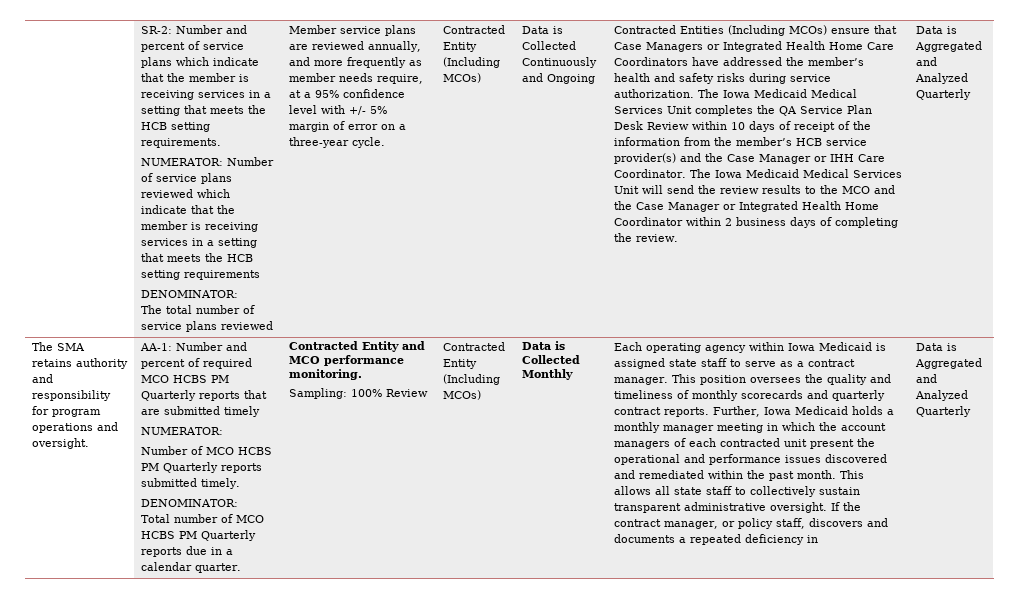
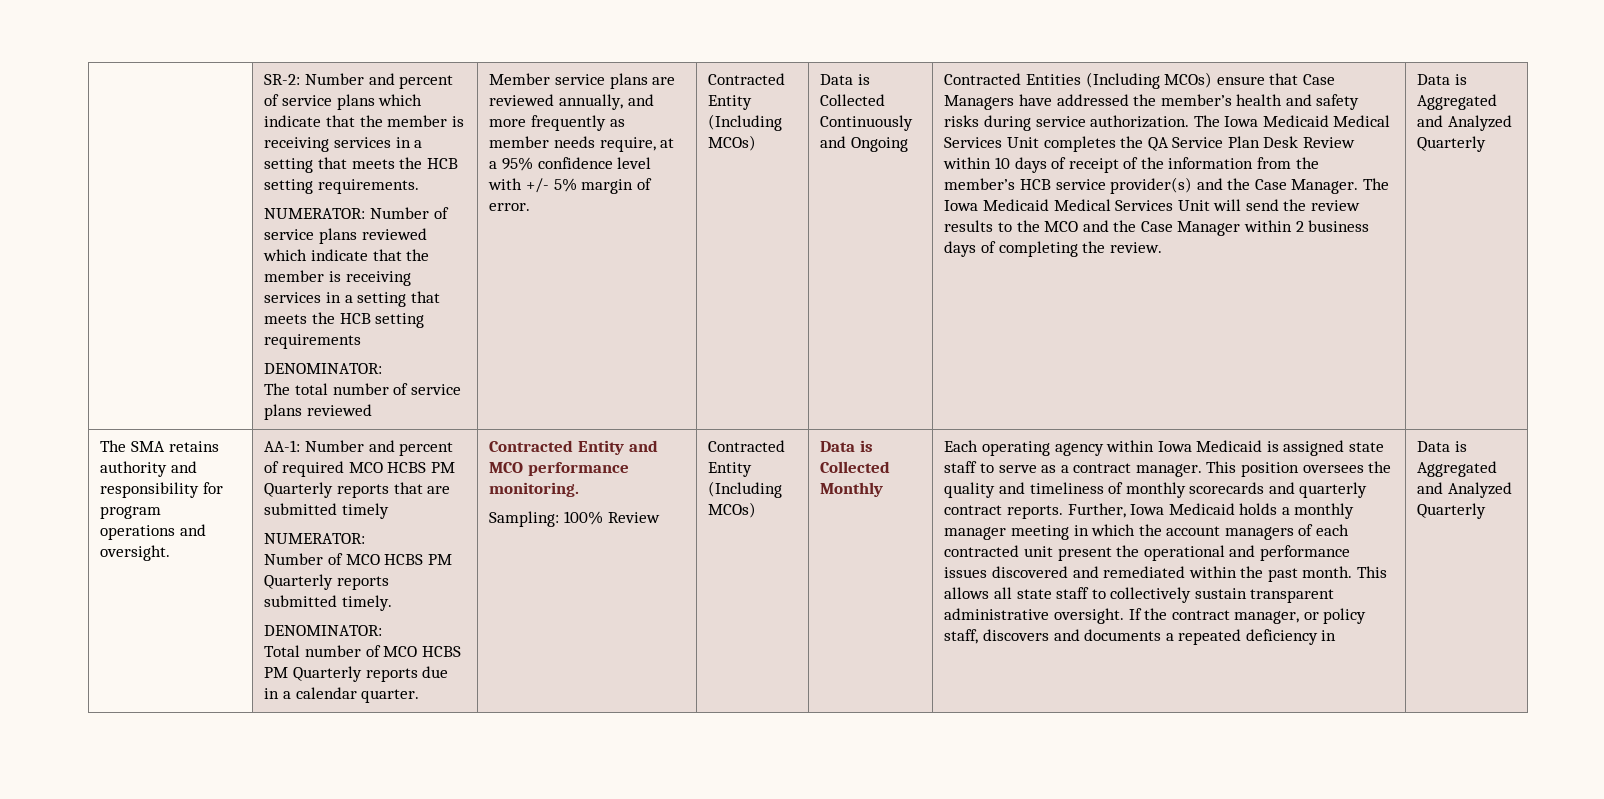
- Member service plans are reviewed annually, and more frequently as member needs require, at a 95% confidence level with +/- 5% margin of error on a three-year cycle.
+ Member service plans are reviewed annually, and more frequently as member needs require, at a 95% confidence level with +/- 5% margin of error.
- Contracted Entities (Including MCOs) ensure that Case Managers or Integrated Health Home Care Coordinators have addressed the member’s health and safety risks during service authorization.
+ Contracted Entities (Including MCOs) ensure that Case Managers have addressed the member’s health and safety risks during service authorization.
- The Iowa Medicaid Medical Services Unit completes the QA Service Plan Desk Review within 10 days of receipt of the information from the member’s HCB service provider(s) and the Case Manager or IHH Care Coordinator.
+ The Iowa Medicaid Medical Services Unit completes the QA Service Plan Desk Review within 10 days of receipt of the information from the member’s HCB service provider(s) and the Case Manager.
- The Iowa Medicaid Medical Services Unit will send the review results to the MCO and the Case Manager or Integrated Health Home Coordinator within 2 business days of completing the review.
+ The Iowa Medicaid Medical Services Unit will send the review results to the MCO and the Case Manager within 2 business days of completing the review.

